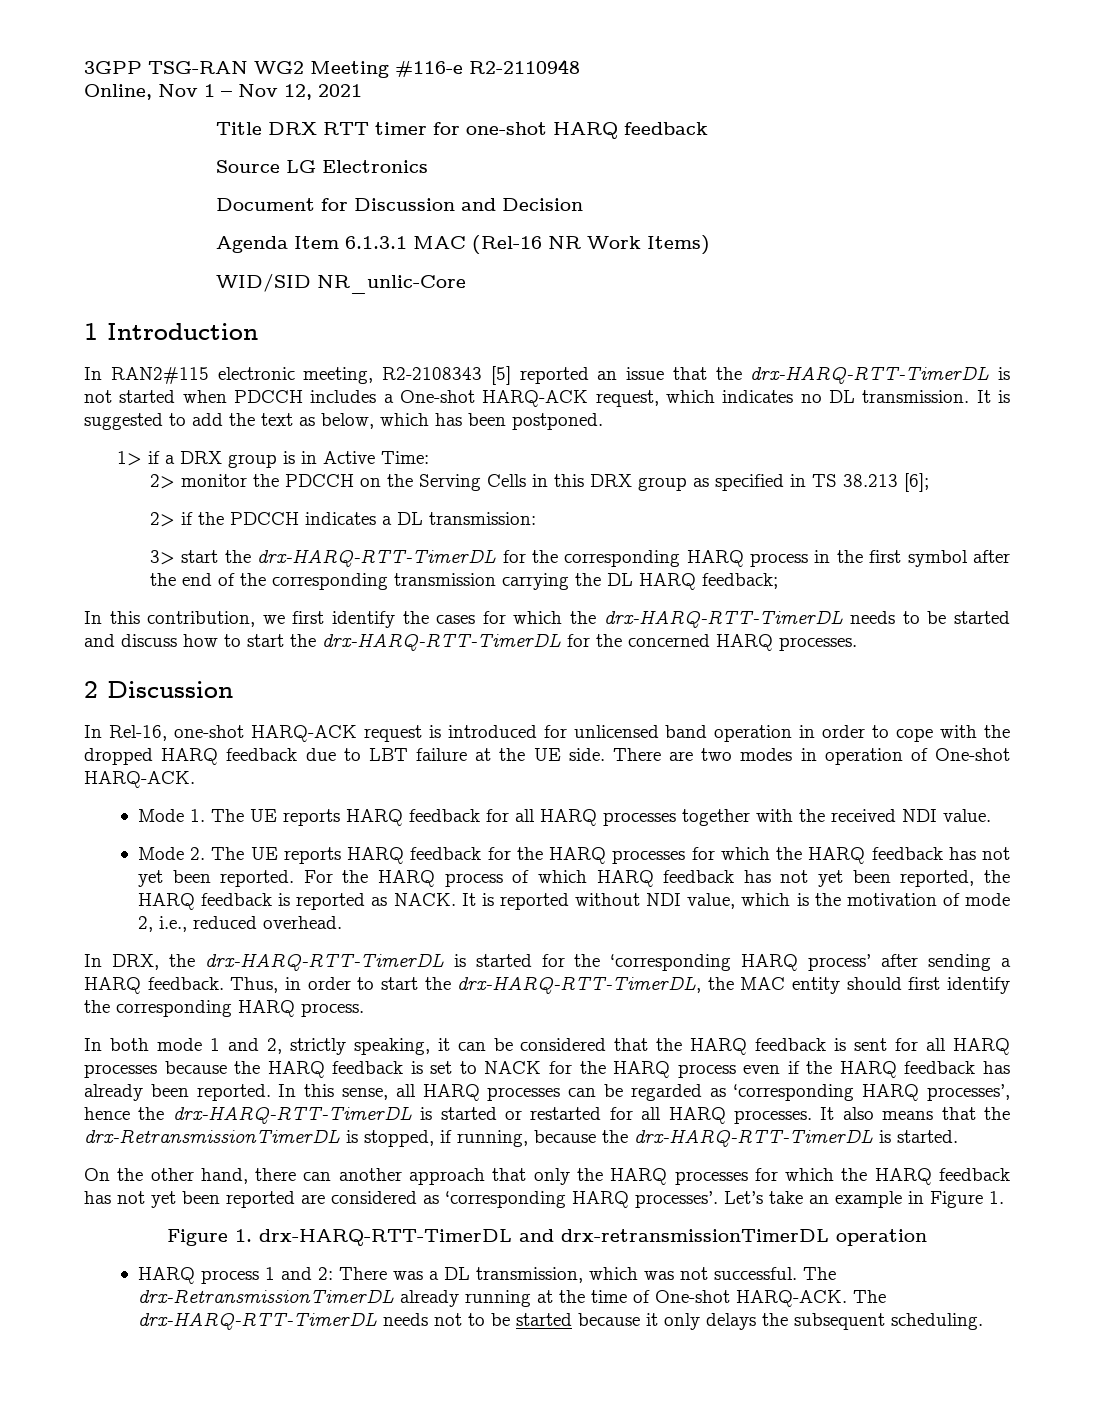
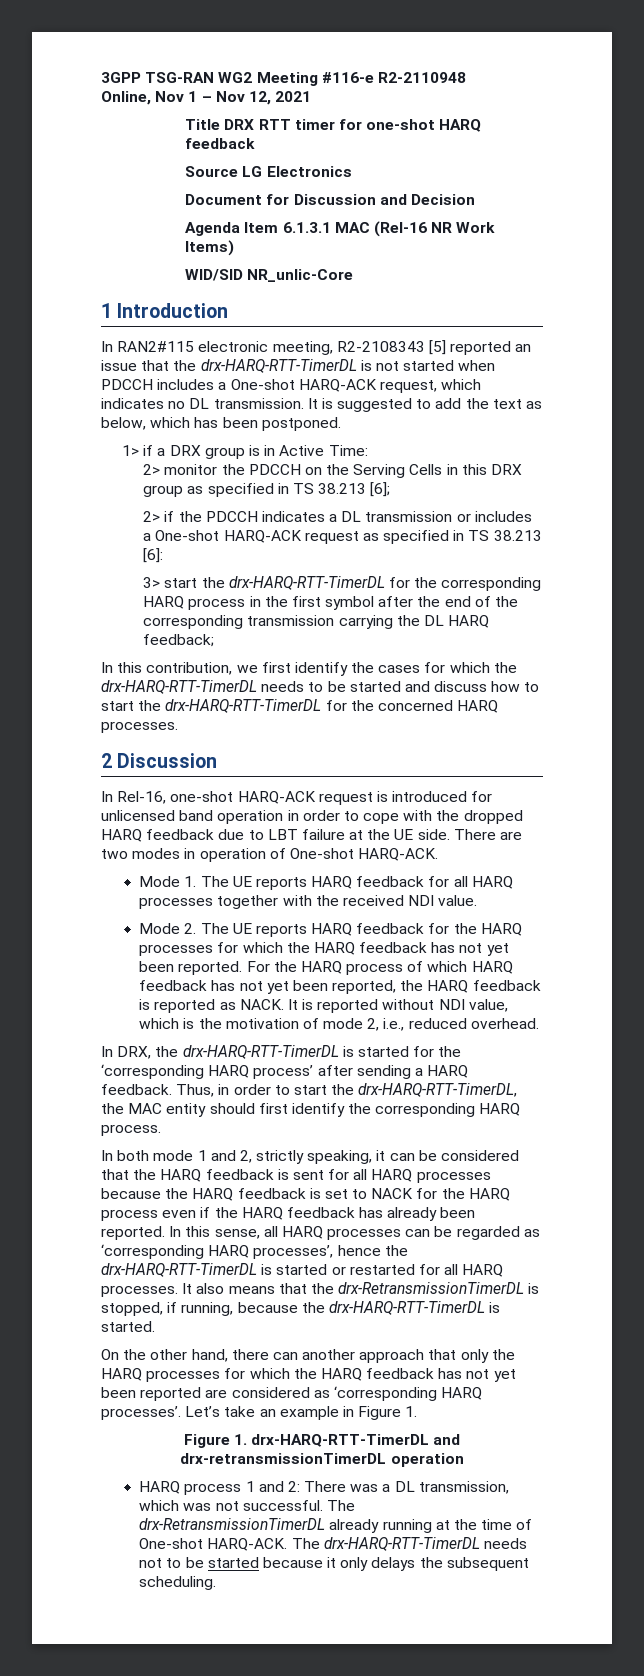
- 2> if the PDCCH indicates a DL transmission:
+ 2> if the PDCCH indicates a DL transmission or includes a One-shot HARQ-ACK request as specified in TS 38.213 [6]:

